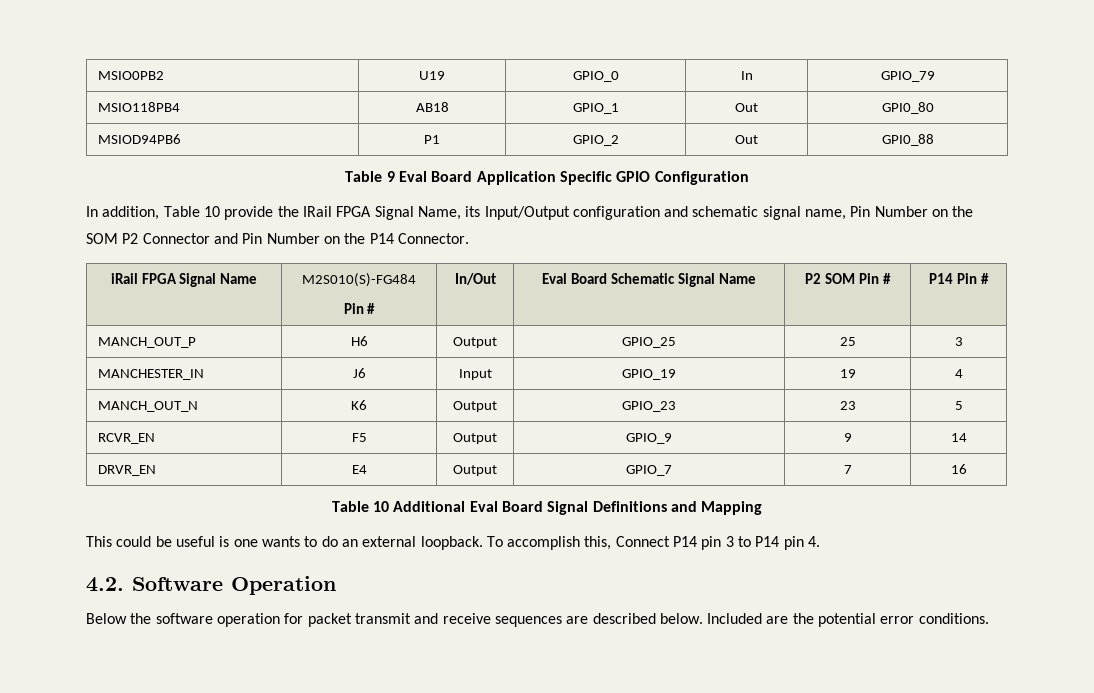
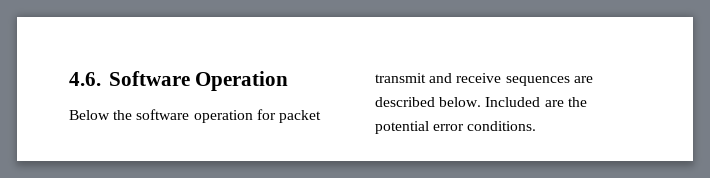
- MSIO0PB2 | U19 | GPIO_0 | In | GPIO_79
- MSIO118PB4 | AB18 | GPIO_1 | Out | GPI0_80
- MSIOD94PB6 | P1 | GPIO_2 | Out | GPI0_88
- Table 9 Eval Board Application Specific GPIO Configuration
- In addition, Table 10 provide the IRail FPGA Signal Name, its Input/Output configuration and schematic signal name, Pin Number on the SOM P2 Connector and Pin Number on the P14 Connector.
- iRail FPGA Signal Name | M2S010(S)-FG484
- Pin # | In/Out | Eval Board Schematic Signal Name | P2 SOM Pin # | P14 Pin #
- MANCH_OUT_P | H6 | Output | GPIO_25 | 25 | 3
- MANCHESTER_IN | J6 | Input | GPIO_19 | 19 | 4
- MANCH_OUT_N | K6 | Output | GPIO_23 | 23 | 5
- RCVR_EN | F5 | Output | GPIO_9 | 9 | 14
- DRVR_EN | E4 | Output | GPIO_7 | 7 | 16
- Table 10 Additional Eval Board Signal Definitions and Mapping
- This could be useful is one wants to do an external loopback. To accomplish this, Connect P14 pin 3 to P14 pin 4.
- 4.2. Software Operation
+ 4.6. Software Operation

